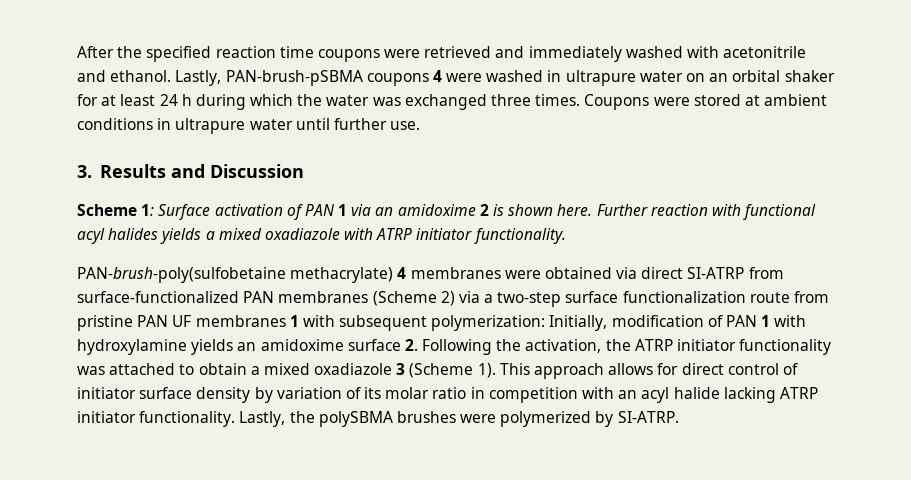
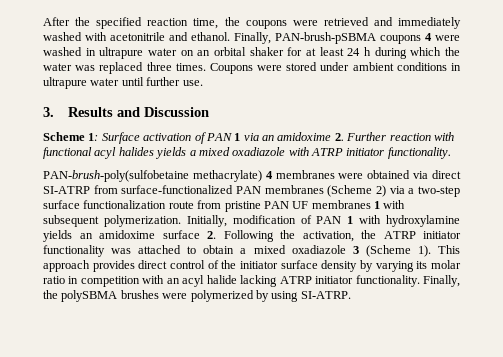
- After the specified reaction time coupons were retrieved and immediately washed with acetonitrile and ethanol.
+ After the specified reaction time, the coupons were retrieved and immediately washed with acetonitrile and ethanol.
- Lastly, PAN-brush-pSBMA coupons 4 were washed in ultrapure water on an orbital shaker for at least 24 h during which the water was exchanged three times.
+ Finally, PAN-brush-pSBMA coupons 4 were washed in ultrapure water on an orbital shaker for at least 24 h during which the water was replaced three times.
- Coupons were stored at ambient conditions in ultrapure water until further use.
+ Coupons were stored under ambient conditions in ultrapure water until further use.
- Scheme 1: Surface activation of PAN 1 via an amidoxime 2 is shown here. Further reaction with functional acyl halides yields a mixed oxadiazole with ATRP initiator functionality.
+ Scheme 1: Surface activation of PAN 1 via an amidoxime 2. Further reaction with functional acyl halides yields a mixed oxadiazole with ATRP initiator functionality.
- PAN-brush-poly(sulfobetaine methacrylate) 4 membranes were obtained via direct SI-ATRP from surface-functionalized PAN membranes (Scheme 2) via a two-step surface functionalization route from pristine PAN UF membranes 1 with subsequent polymerization: Initially, modification of PAN 1 with hydroxylamine yields an amidoxime surface 2. Following the activation, the ATRP initiator functionality was attached to obtain a mixed oxadiazole 3 (Scheme 1).
+ PAN-brush-poly(sulfobetaine methacrylate) 4 membranes were obtained via direct SI-ATRP from surface-functionalized PAN membranes (Scheme 2) via a two-step surface functionalization route from pristine PAN UF membranes 1 with subsequent polymerization. Initially, modification of PAN 1 with hydroxylamine yields an amidoxime surface 2. Following the activation, the ATRP initiator functionality was attached to obtain a mixed oxadiazole 3 (Scheme 1).
- This approach allows for direct control of initiator surface density by variation of its molar ratio in competition with an acyl halide lacking ATRP initiator functionality.
+ This approach provides direct control of the initiator surface density by varying its molar ratio in competition with an acyl halide lacking ATRP initiator functionality.
- Lastly, the polySBMA brushes were polymerized by SI-ATRP.
+ Finally, the polySBMA brushes were polymerized by using SI-ATRP.

